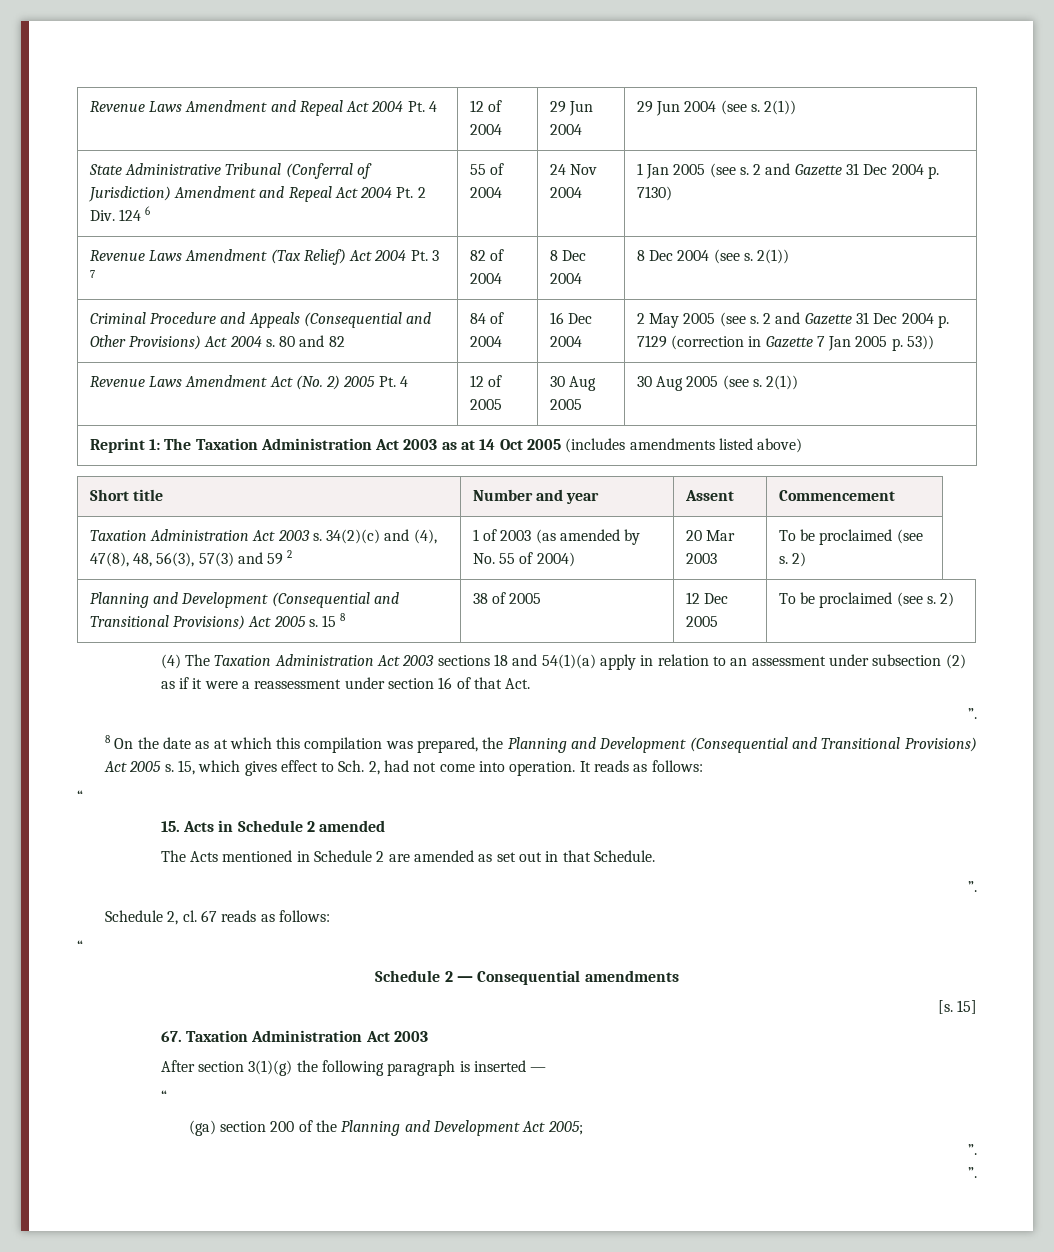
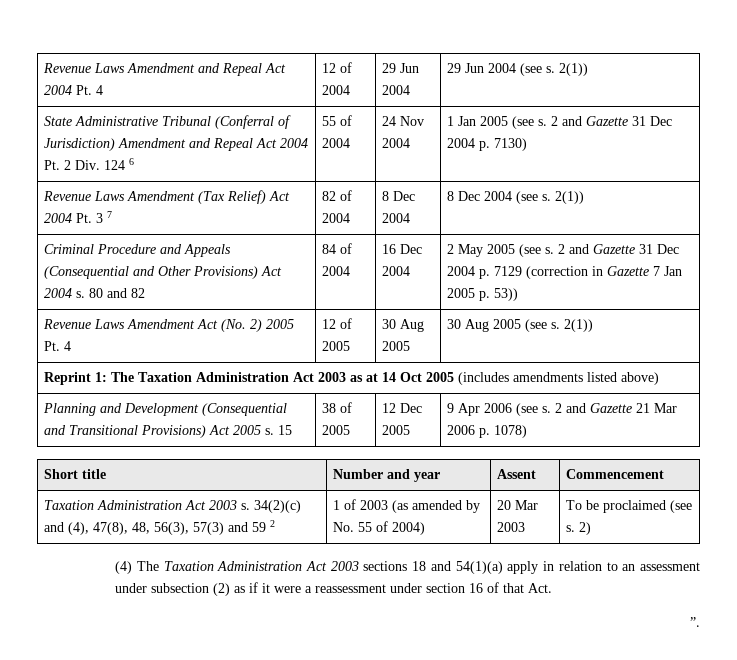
+ Planning and Development (Consequential and Transitional Provisions) Act 2005 s. 15 | 38 of 2005 | 12 Dec 2005 | 9 Apr 2006 (see s. 2 and Gazette 21 Mar 2006 p. 1078)
- Planning and Development (Consequential and Transitional Provisions) Act 2005 s. 15 8 | 38 of 2005 | 12 Dec 2005 | To be proclaimed (see s. 2)
- 8 On the date as at which this compilation was prepared, the Planning and Development (Consequential and Transitional Provisions) Act 2005 s. 15, which gives effect to Sch. 2, had not come into operation. It reads as follows:
- “
- 15. Acts in Schedule 2 amended
- The Acts mentioned in Schedule 2 are amended as set out in that Schedule.
- ”.
- Schedule 2, cl. 67 reads as follows:
- “
- Schedule 2 — Consequential amendments
- [s. 15]
- 67. Taxation Administration Act 2003
- After section 3(1)(g) the following paragraph is inserted —
- “
- (ga) section 200 of the Planning and Development Act 2005;
- ”.
- ”.

